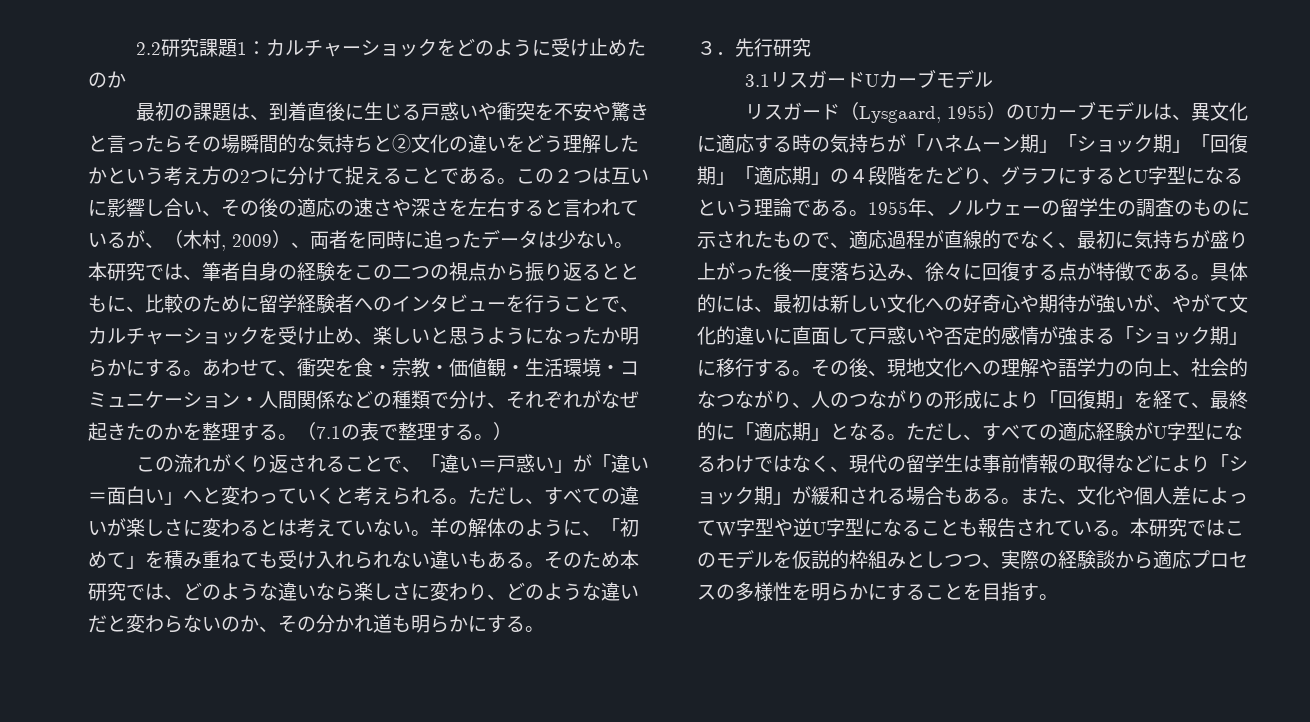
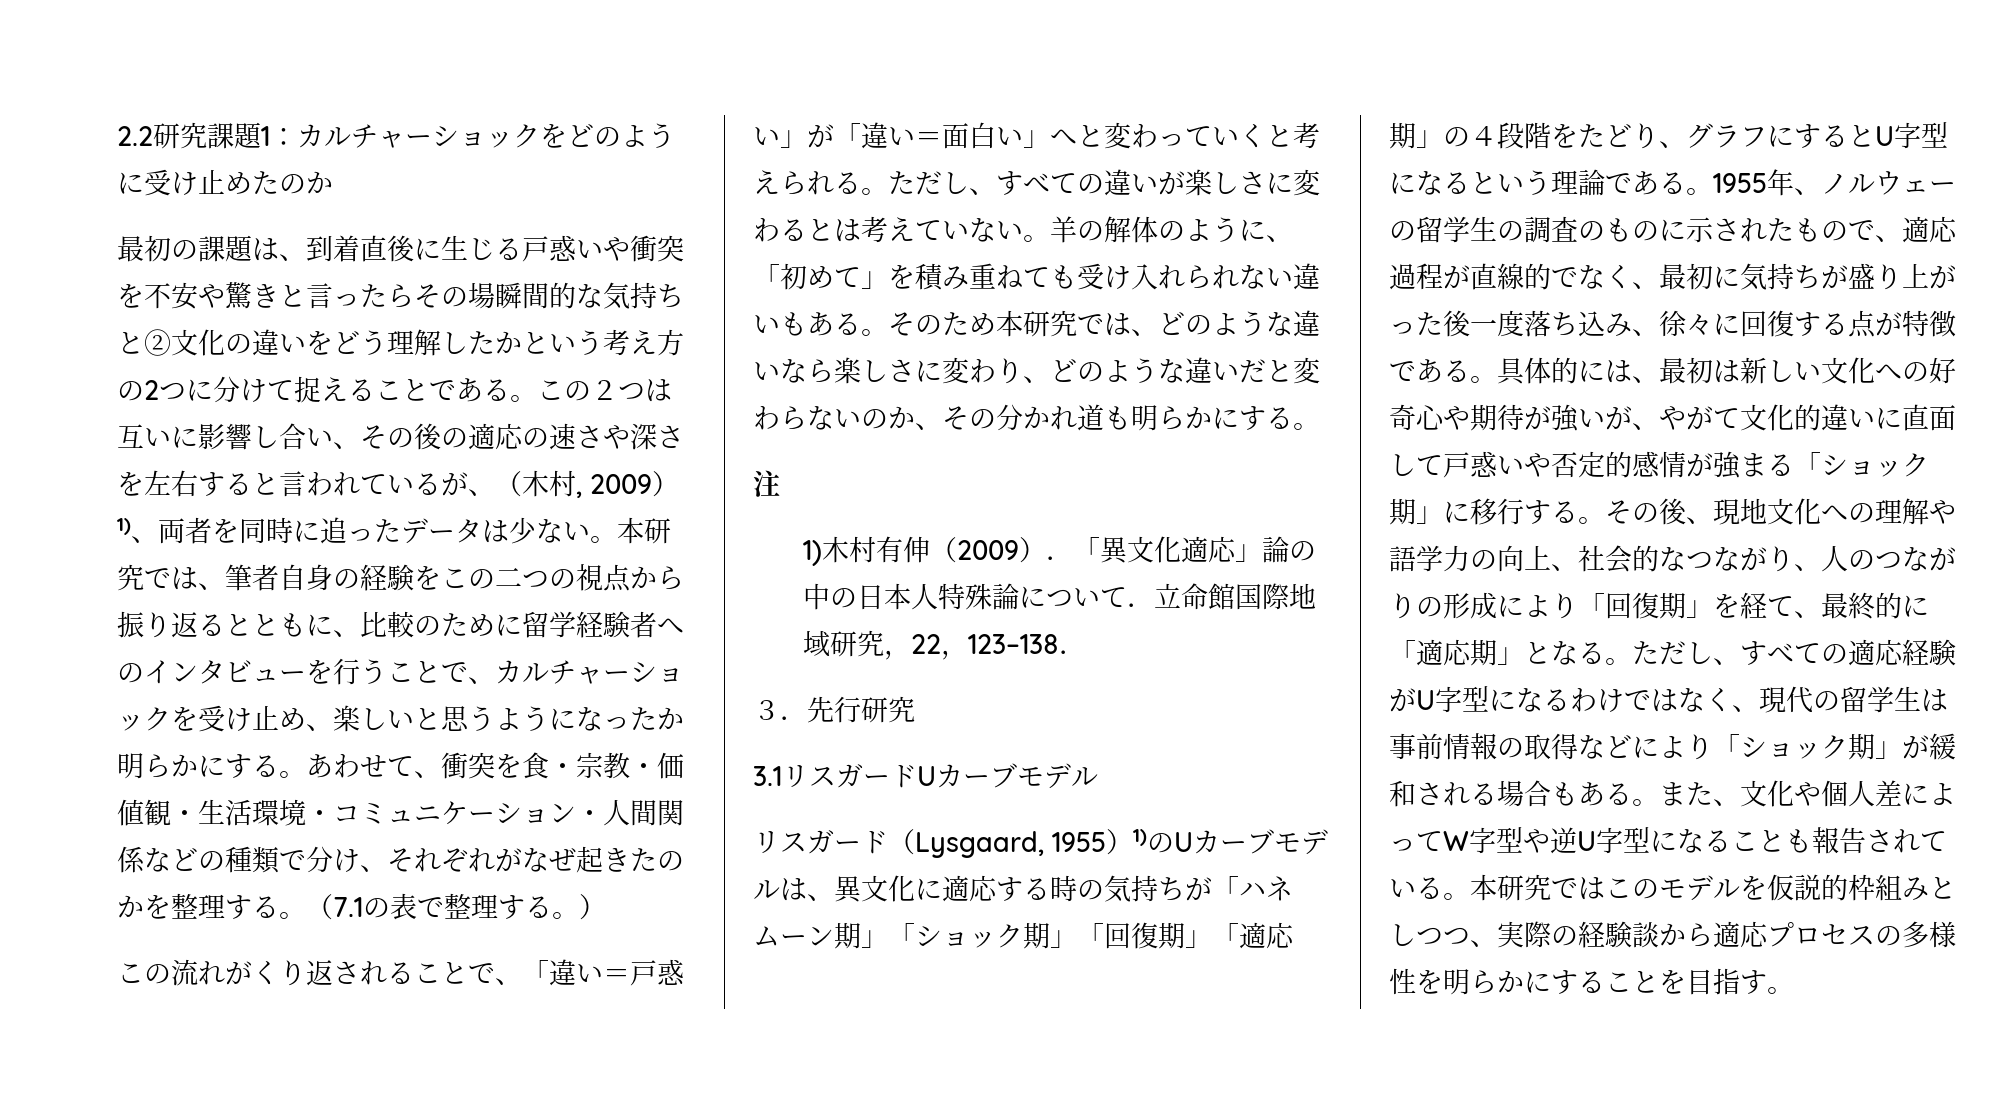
- この２つは互いに影響し合い、その後の適応の速さや深さを左右すると言われているが、（木村, 2009）、両者を同時に追ったデータは少ない。
+ この２つは互いに影響し合い、その後の適応の速さや深さを左右すると言われているが、（木村, 2009）1)、両者を同時に追ったデータは少ない。
+ 注
+ 1)木村有伸（2009）．「異文化適応」論の中の日本人特殊論について．立命館国際地域研究，22，123–138．
- リスガード（Lysgaard, 1955）のUカーブモデルは、異文化に適応する時の気持ちが「ハネムーン期」「ショック期」「回復期」「適応期」の４段階をたどり、グラフにするとU字型になるという理論である。
+ リスガード（Lysgaard, 1955）1)のUカーブモデルは、異文化に適応する時の気持ちが「ハネムーン期」「ショック期」「回復期」「適応期」の４段階をたどり、グラフにするとU字型になるという理論である。

